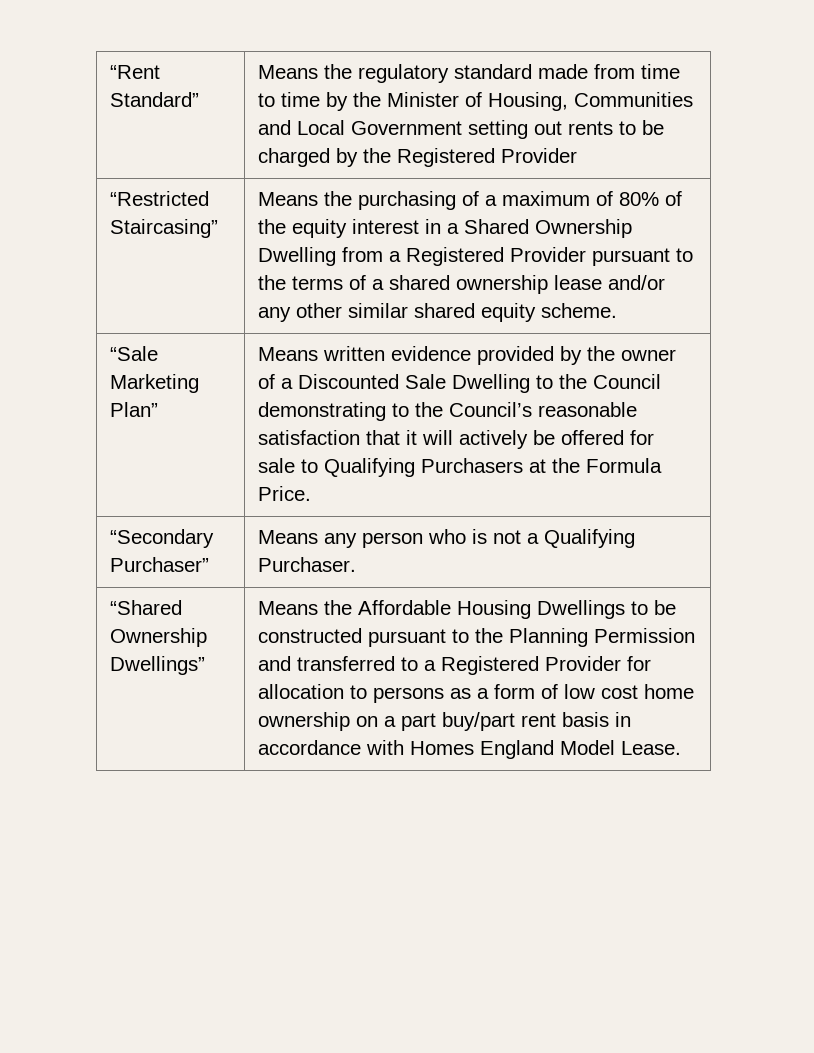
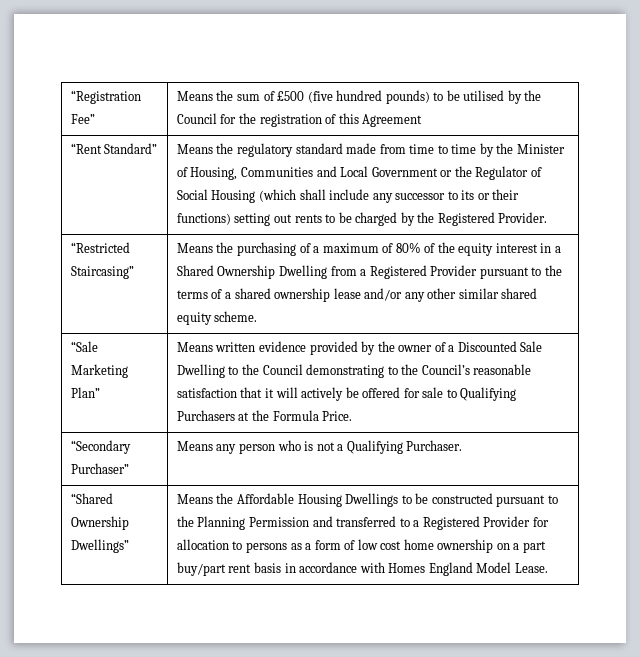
+ “Registration Fee” | Means the sum of £500 (five hundred pounds) to be utilised by the Council for the registration of this Agreement
- “Rent Standard” | Means the regulatory standard made from time to time by the Minister of Housing, Communities and Local Government setting out rents to be charged by the Registered Provider
+ “Rent Standard” | Means the regulatory standard made from time to time by the Minister of Housing, Communities and Local Government or the Regulator of Social Housing (which shall include any successor to its or their functions) setting out rents to be charged by the Registered Provider.

